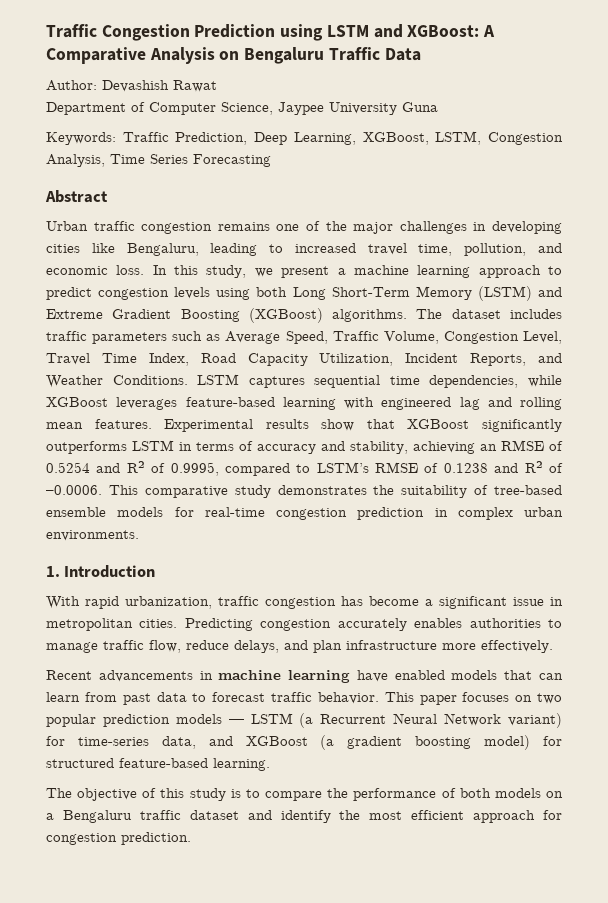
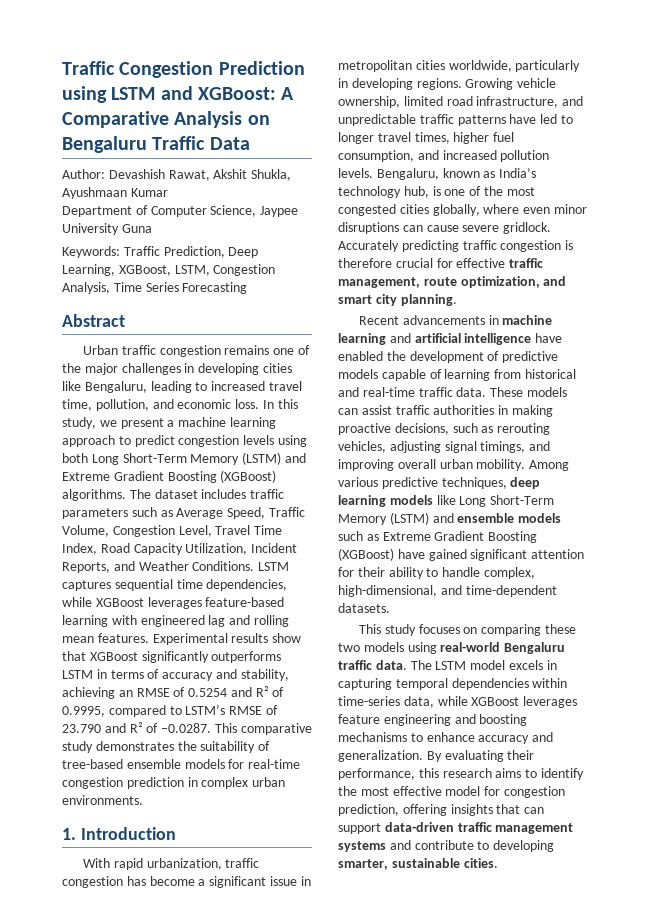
- Author: Devashish Rawat
+ Author: Devashish Rawat, Akshit Shukla, Ayushmaan Kumar
- Experimental results show that XGBoost significantly outperforms LSTM in terms of accuracy and stability, achieving an RMSE of 0.5254 and R² of 0.9995, compared to LSTM’s RMSE of 0.1238 and R² of –0.0006. This comparative study demonstrates the suitability of tree-based ensemble models for real-time congestion prediction in complex urban environments.
+ Experimental results show that XGBoost significantly outperforms LSTM in terms of accuracy and stability, achieving an RMSE of 0.5254 and R² of 0.9995, compared to LSTM’s RMSE of 23.790 and R² of –0.0287. This comparative study demonstrates the suitability of tree-based ensemble models for real-time congestion prediction in complex urban environments.
- With rapid urbanization, traffic congestion has become a significant issue in metropolitan cities. Predicting congestion accurately enables authorities to manage traffic flow, reduce delays, and plan infrastructure more effectively.
+ With rapid urbanization, traffic congestion has become a significant issue in metropolitan cities worldwide, particularly in developing regions. Growing vehicle ownership, limited road infrastructure, and unpredictable traffic patterns have led to longer travel times, higher fuel consumption, and increased pollution levels. Bengaluru, known as India’s technology hub, is one of the most congested cities globally, where even minor disruptions can cause severe gridlock. Accurately predicting traffic congestion is therefore crucial for effective traffic management, route optimization, and smart city planning.
- Recent advancements in machine learning have enabled models that can learn from past data to forecast traffic behavior. This paper focuses on two popular prediction models — LSTM (a Recurrent Neural Network variant) for time-series data, and XGBoost (a gradient boosting model) for structured feature-based learning.
- The objective of this study is to compare the performance of both models on a Bengaluru traffic dataset and identify the most efficient approach for congestion prediction.
+ Recent advancements in machine learning and artificial intelligence have enabled the development of predictive models capable of learning from historical and real-time traffic data. These models can assist traffic authorities in making proactive decisions, such as rerouting vehicles, adjusting signal timings, and improving overall urban mobility. Among various predictive techniques, deep learning models like Long Short-Term Memory (LSTM) and ensemble models such as Extreme Gradient Boosting (XGBoost) have gained significant attention for their ability to handle complex, high-dimensional, and time-dependent datasets.
+ This study focuses on comparing these two models using real-world Bengaluru traffic data. The LSTM model excels in capturing temporal dependencies within time-series data, while XGBoost leverages feature engineering and boosting mechanisms to enhance accuracy and generalization. By evaluating their performance, this research aims to identify the most effective model for congestion prediction, offering insights that can support data-driven traffic management systems and contribute to developing smarter, sustainable cities.

